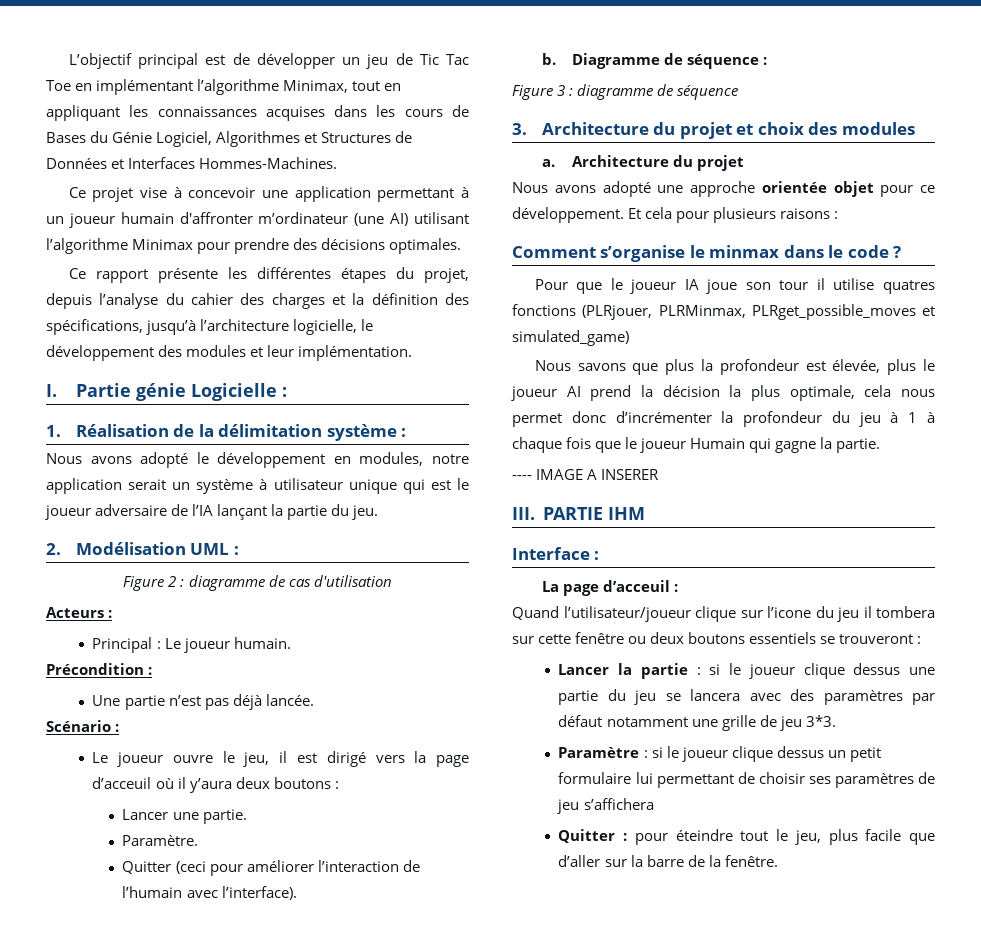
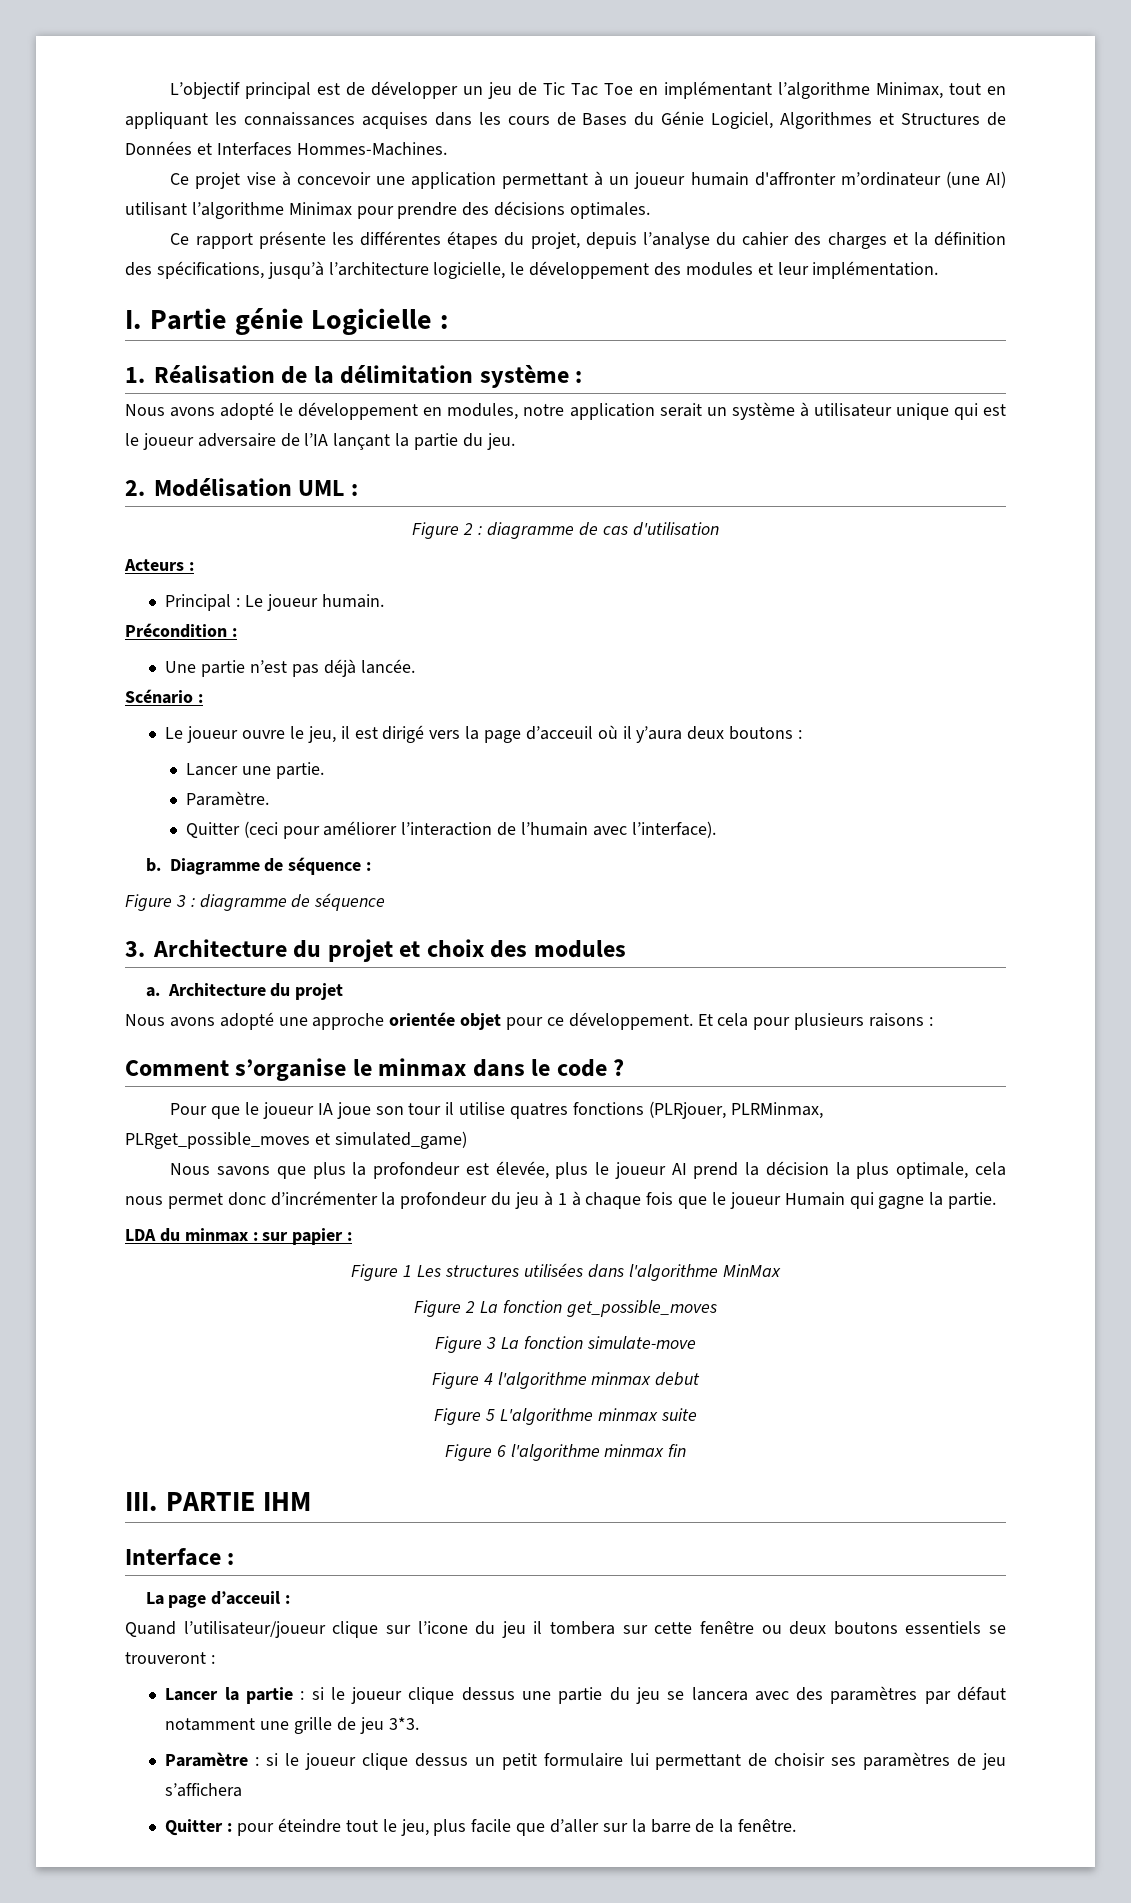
- ---- IMAGE A INSERER
+ LDA du minmax : sur papier :
+ Figure 1 Les structures utilisées dans l'algorithme MinMax
+ Figure 2 La fonction get_possible_moves
+ Figure 3 La fonction simulate-move
+ Figure 4 l'algorithme minmax debut
+ Figure 5 L'algorithme minmax suite
+ Figure 6 l'algorithme minmax fin

